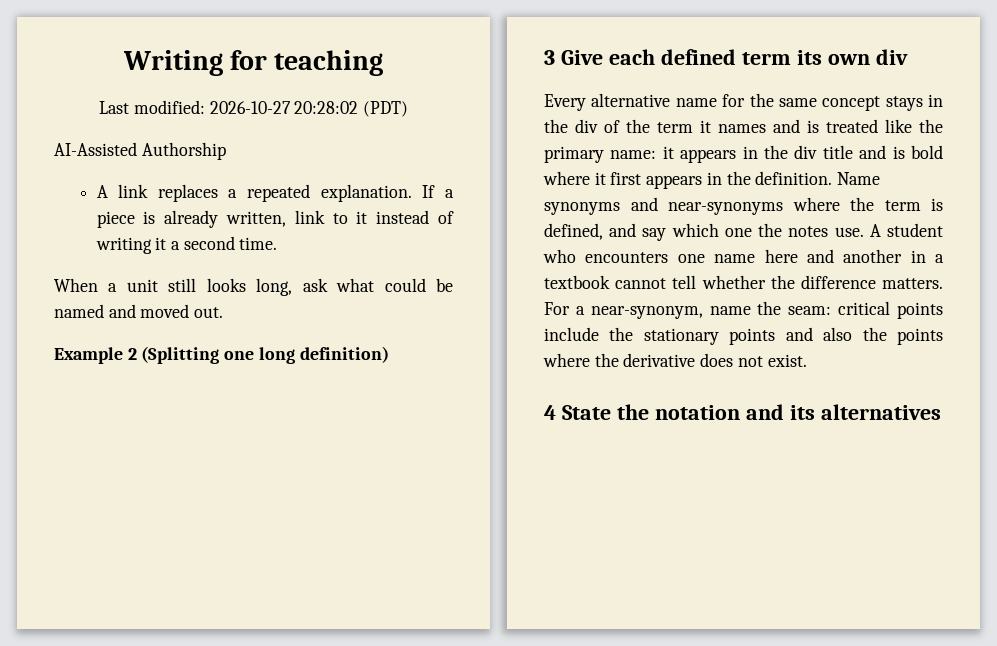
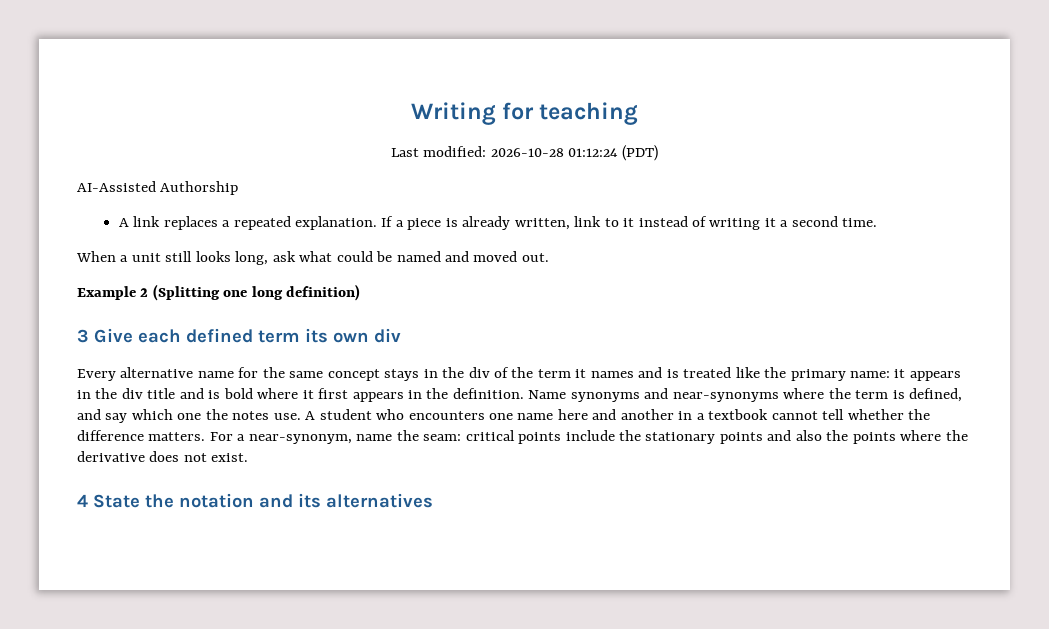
- Last modified: 2026-10-27 20:28:02 (PDT)
+ Last modified: 2026-10-28 01:12:24 (PDT)

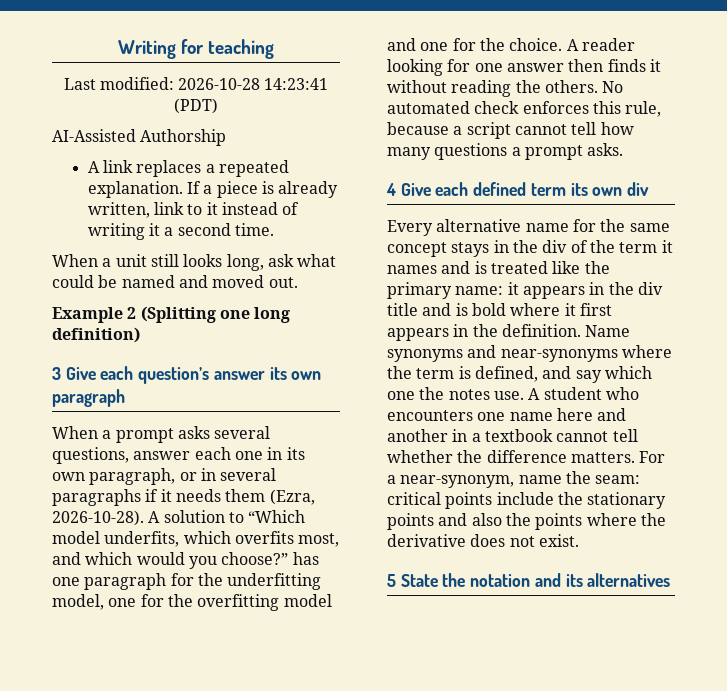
- Last modified: 2026-10-28 01:12:24 (PDT)
+ Last modified: 2026-10-28 14:23:41 (PDT)
- 3 Give each defined term its own div
+ 3 Give each question’s answer its own paragraph
+ When a prompt asks several questions, answer each one in its own paragraph, or in several paragraphs if it needs them (Ezra, 2026-10-28). A solution to “Which model underfits, which overfits most, and which would you choose?” has one paragraph for the underfitting model, one for the overfitting model and one for the choice. A reader looking for one answer then finds it without reading the others. No automated check enforces this rule, because a script cannot tell how many questions a prompt asks.
+ 4 Give each defined term its own div
- 4 State the notation and its alternatives
+ 5 State the notation and its alternatives

